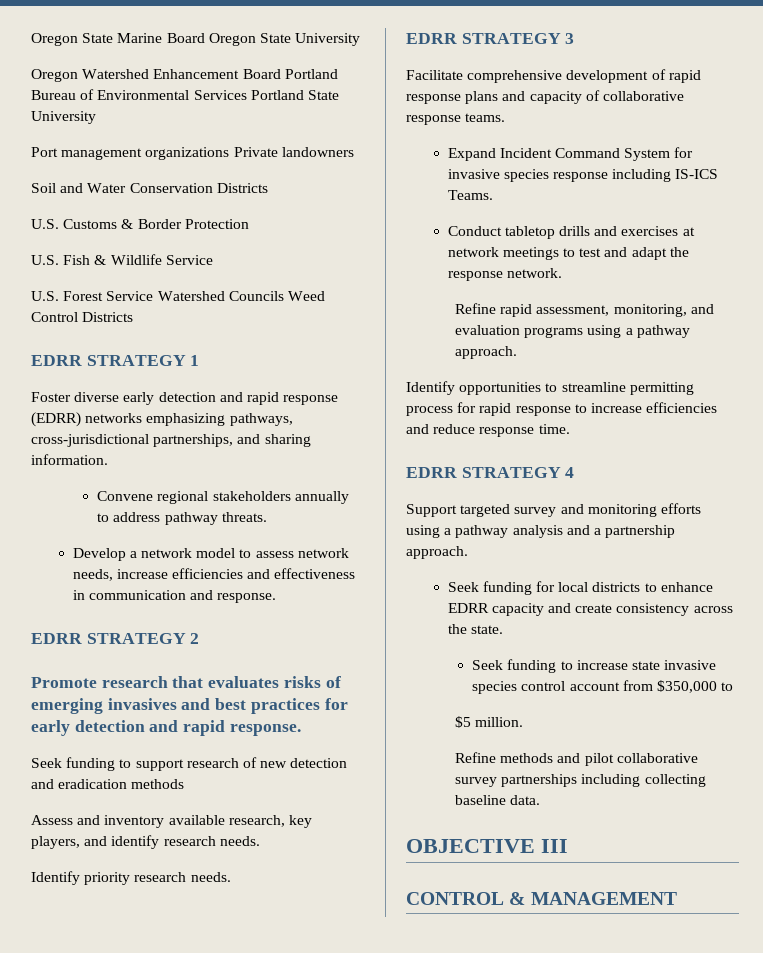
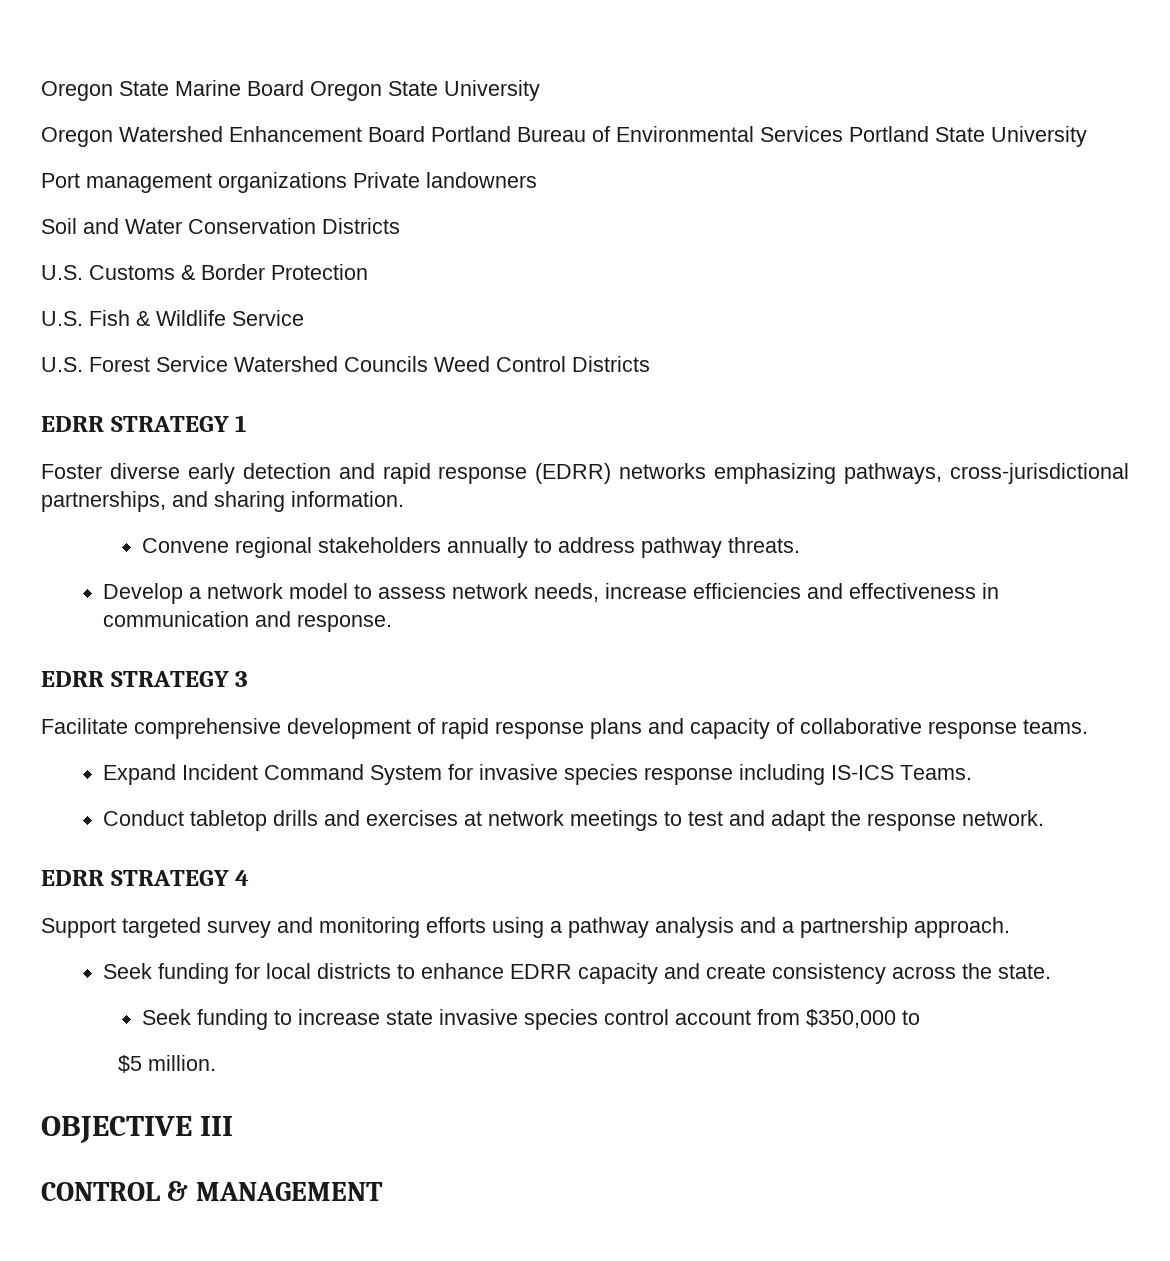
- EDRR STRATEGY 2
- Promote research that evaluates risks of emerging invasives and best practices for early detection and rapid response.
- Seek funding to support research of new detection and eradication methods
- Assess and inventory available research, key players, and identify research needs.
- Identify priority research needs.
- Refine rapid assessment, monitoring, and evaluation programs using a pathway approach.
- Identify opportunities to streamline permitting process for rapid response to increase efficiencies and reduce response time.
- Refine methods and pilot collaborative survey partnerships including collecting baseline data.

